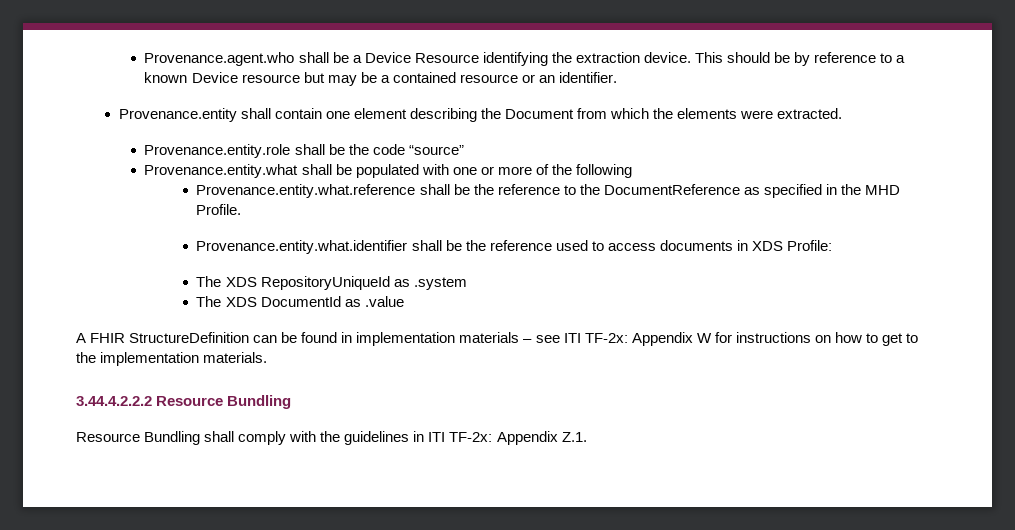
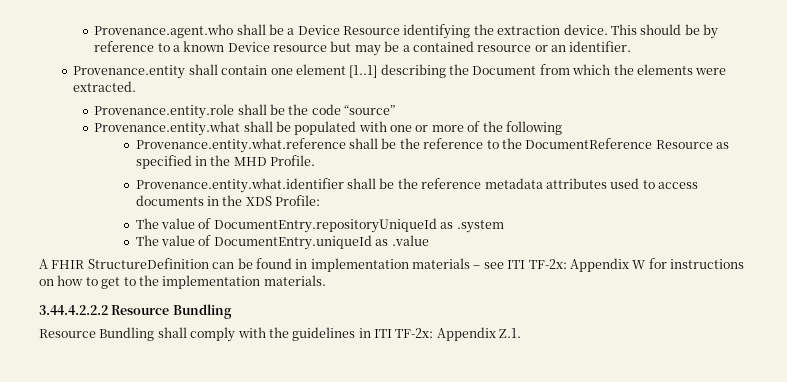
- Provenance.entity shall contain one element describing the Document from which the elements were extracted.
+ Provenance.entity shall contain one element [1..1] describing the Document from which the elements were extracted.
- Provenance.entity.what.reference shall be the reference to the DocumentReference as specified in the MHD Profile.
+ Provenance.entity.what.reference shall be the reference to the DocumentReference Resource as specified in the MHD Profile.
- Provenance.entity.what.identifier shall be the reference used to access documents in XDS Profile:
+ Provenance.entity.what.identifier shall be the reference metadata attributes used to access documents in the XDS Profile:
- The XDS RepositoryUniqueId as .system
+ The value of DocumentEntry.repositoryUniqueId as .system
- The XDS DocumentId as .value
+ The value of DocumentEntry.uniqueId as .value

